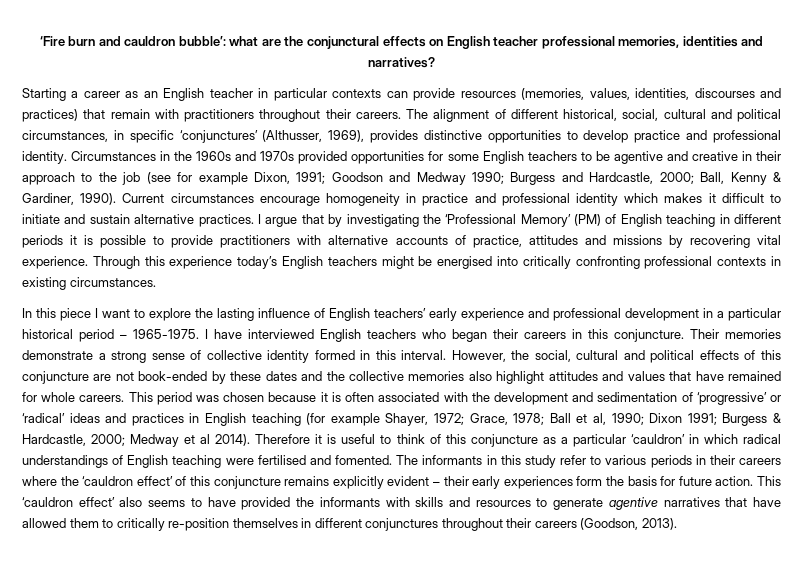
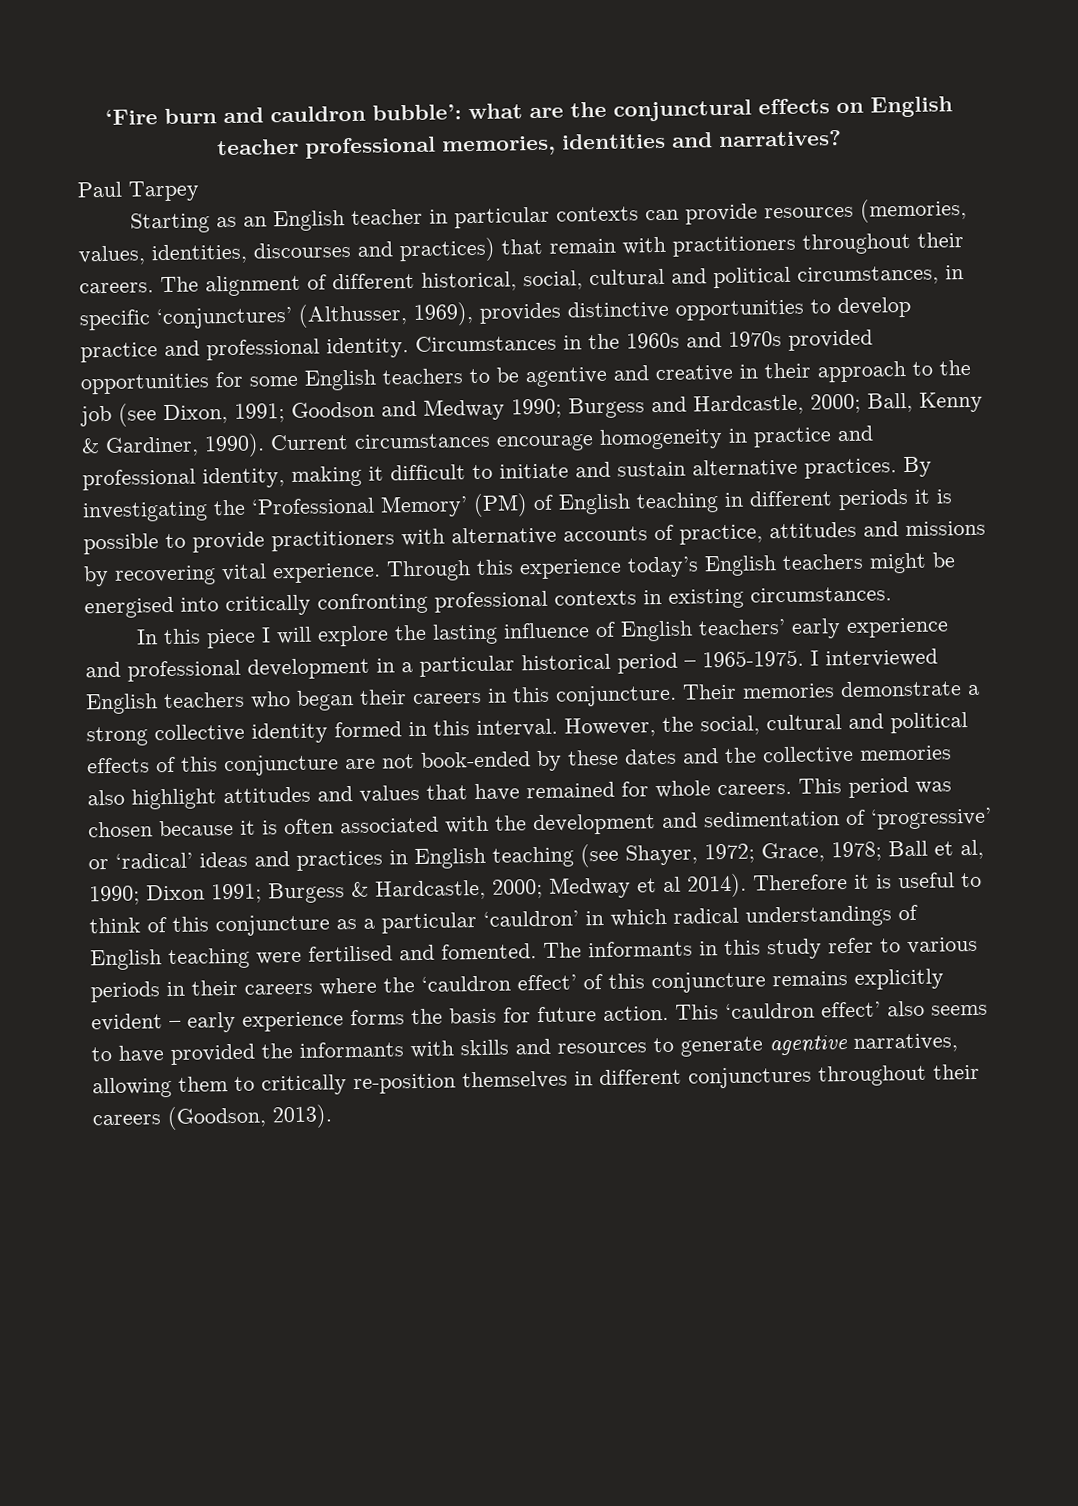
+ Paul Tarpey
- Starting a career as an English teacher in particular contexts can provide resources (memories, values, identities, discourses and practices) that remain with practitioners throughout their careers.
+ Starting as an English teacher in particular contexts can provide resources (memories, values, identities, discourses and practices) that remain with practitioners throughout their careers.
- Circumstances in the 1960s and 1970s provided opportunities for some English teachers to be agentive and creative in their approach to the job (see for example Dixon, 1991; Goodson and Medway 1990; Burgess and Hardcastle, 2000; Ball, Kenny & Gardiner, 1990).
+ Circumstances in the 1960s and 1970s provided opportunities for some English teachers to be agentive and creative in their approach to the job (see Dixon, 1991; Goodson and Medway 1990; Burgess and Hardcastle, 2000; Ball, Kenny & Gardiner, 1990).
- Current circumstances encourage homogeneity in practice and professional identity which makes it difficult to initiate and sustain alternative practices.
+ Current circumstances encourage homogeneity in practice and professional identity, making it difficult to initiate and sustain alternative practices.
- I argue that by investigating the ‘Professional Memory’ (PM) of English teaching in different periods it is possible to provide practitioners with alternative accounts of practice, attitudes and missions by recovering vital experience.
+ By investigating the ‘Professional Memory’ (PM) of English teaching in different periods it is possible to provide practitioners with alternative accounts of practice, attitudes and missions by recovering vital experience.
- In this piece I want to explore the lasting influence of English teachers’ early experience and professional development in a particular historical period – 1965-1975.
+ In this piece I will explore the lasting influence of English teachers’ early experience and professional development in a particular historical period – 1965-1975.
- I have interviewed English teachers who began their careers in this conjuncture.
+ I interviewed English teachers who began their careers in this conjuncture.
- Their memories demonstrate a strong sense of collective identity formed in this interval.
+ Their memories demonstrate a strong collective identity formed in this interval.
- This period was chosen because it is often associated with the development and sedimentation of ‘progressive’ or ‘radical’ ideas and practices in English teaching (for example Shayer, 1972; Grace, 1978; Ball et al, 1990; Dixon 1991; Burgess & Hardcastle, 2000; Medway et al 2014).
+ This period was chosen because it is often associated with the development and sedimentation of ‘progressive’ or ‘radical’ ideas and practices in English teaching (see Shayer, 1972; Grace, 1978; Ball et al, 1990; Dixon 1991; Burgess & Hardcastle, 2000; Medway et al 2014).
- The informants in this study refer to various periods in their careers where the ‘cauldron effect’ of this conjuncture remains explicitly evident – their early experiences form the basis for future action.
+ The informants in this study refer to various periods in their careers where the ‘cauldron effect’ of this conjuncture remains explicitly evident – early experience forms the basis for future action.
- This ‘cauldron effect’ also seems to have provided the informants with skills and resources to generate agentive narratives that have allowed them to critically re-position themselves in different conjunctures throughout their careers (Goodson, 2013).
+ This ‘cauldron effect’ also seems to have provided the informants with skills and resources to generate agentive narratives, allowing them to critically re-position themselves in different conjunctures throughout their careers (Goodson, 2013).

